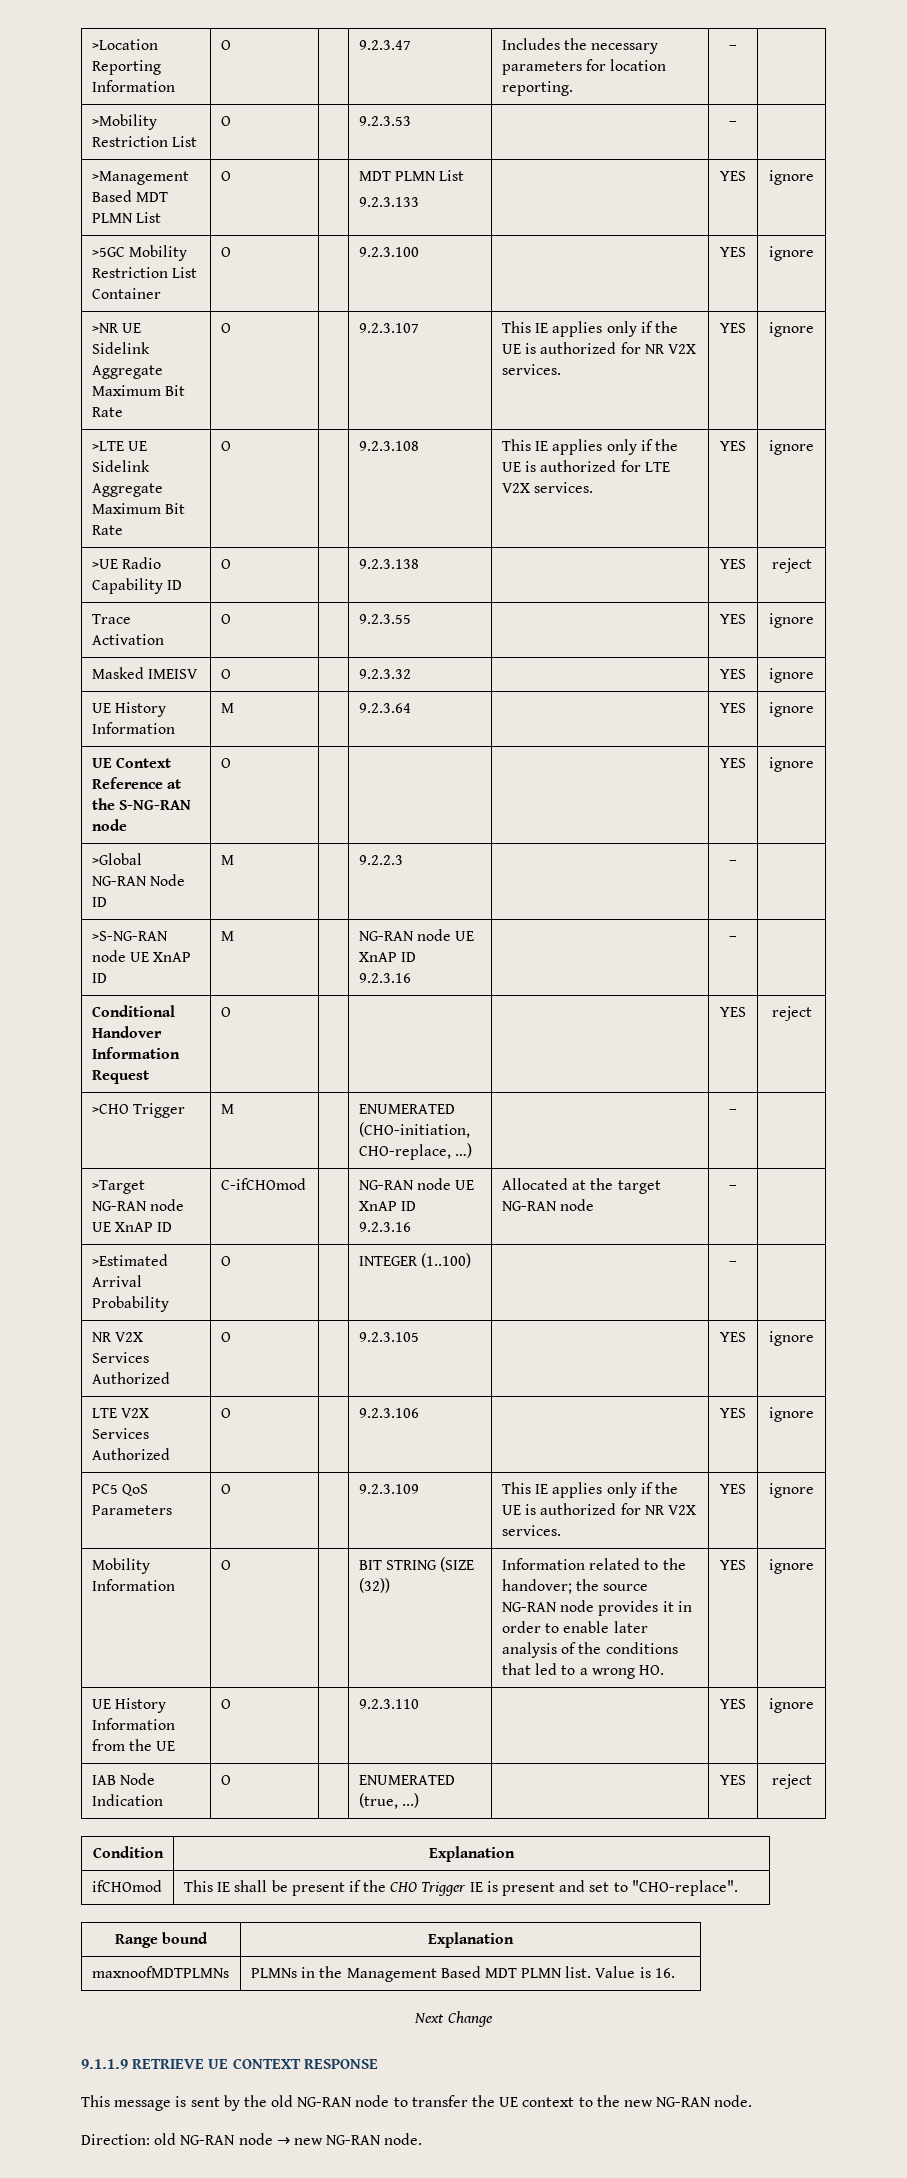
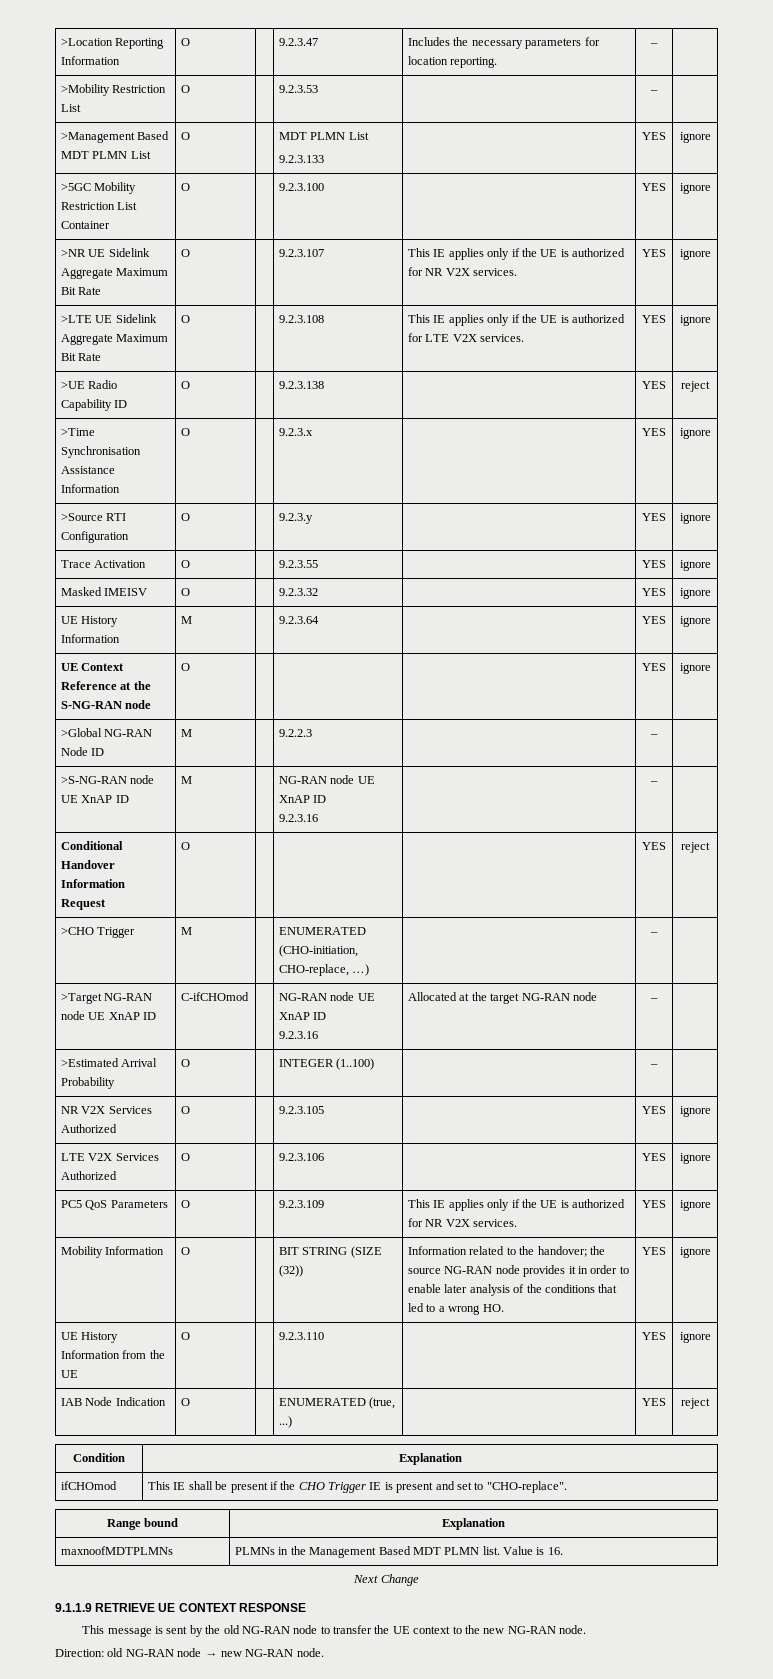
+ >Time Synchronisation Assistance Information | O | | 9.2.3.x | | YES | ignore
+ >Source RTI Configuration | O | | 9.2.3.y | | YES | ignore

